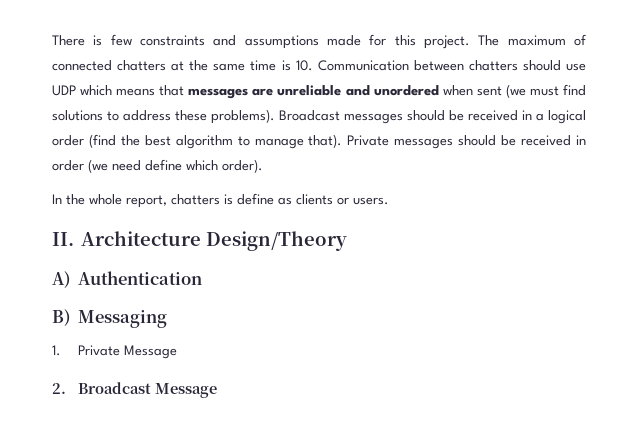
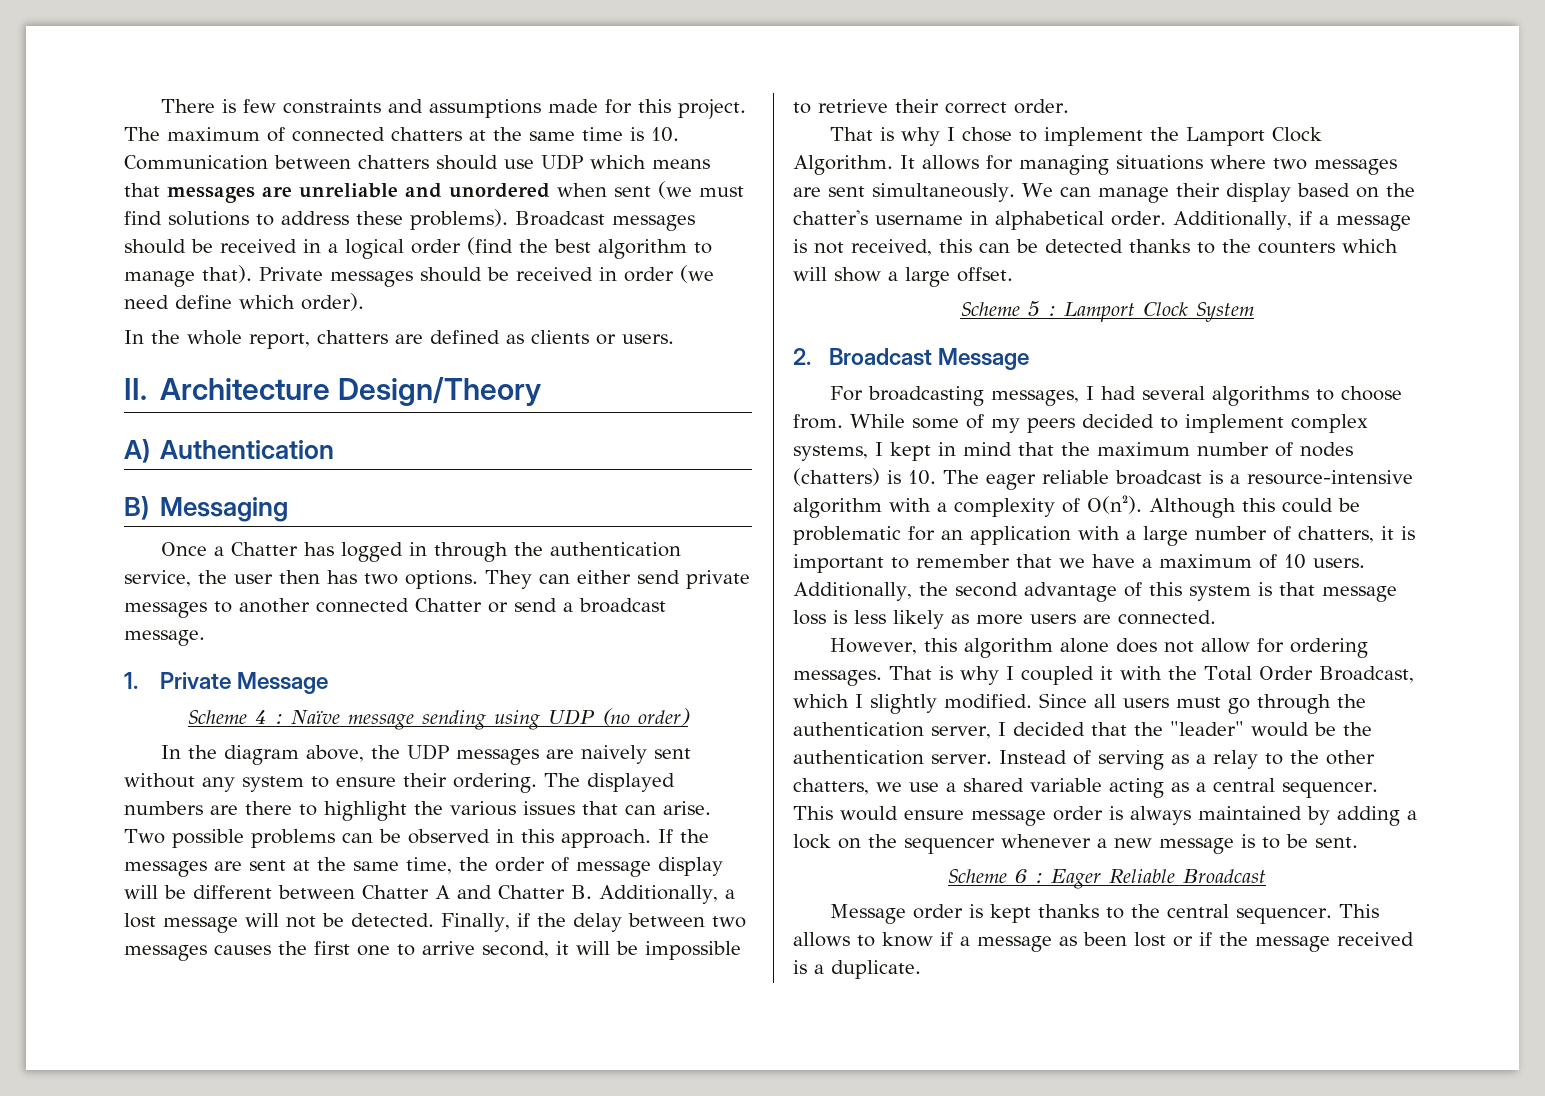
- In the whole report, chatters is define as clients or users.
+ In the whole report, chatters are defined as clients or users.
+ Once a Chatter has logged in through the authentication service, the user then has two options. They can either send private messages to another connected Chatter or send a broadcast message.
  1. Private Message
+ Scheme 4 : Naïve message sending using UDP (no order)
+ In the diagram above, the UDP messages are naively sent without any system to ensure their ordering. The displayed numbers are there to highlight the various issues that can arise. Two possible problems can be observed in this approach. If the messages are sent at the same time, the order of message display will be different between Chatter A and Chatter B. Additionally, a lost message will not be detected. Finally, if the delay between two messages causes the first one to arrive second, it will be impossible to retrieve their correct order.
+ That is why I chose to implement the Lamport Clock Algorithm. It allows for managing situations where two messages are sent simultaneously. We can manage their display based on the chatter's username in alphabetical order. Additionally, if a message is not received, this can be detected thanks to the counters which will show a large offset.
+ Scheme 5 : Lamport Clock System
  2. Broadcast Message
+ For broadcasting messages, I had several algorithms to choose from. While some of my peers decided to implement complex systems, I kept in mind that the maximum number of nodes (chatters) is 10. The eager reliable broadcast is a resource-intensive algorithm with a complexity of O(n²). Although this could be problematic for an application with a large number of chatters, it is important to remember that we have a maximum of 10 users. Additionally, the second advantage of this system is that message loss is less likely as more users are connected.
+ However, this algorithm alone does not allow for ordering messages. That is why I coupled it with the Total Order Broadcast, which I slightly modified. Since all users must go through the authentication server, I decided that the "leader" would be the authentication server. Instead of serving as a relay to the other chatters, we use a shared variable acting as a central sequencer. This would ensure message order is always maintained by adding a lock on the sequencer whenever a new message is to be sent.
+ Scheme 6 : Eager Reliable Broadcast
+ Message order is kept thanks to the central sequencer. This allows to know if a message as been lost or if the message received is a duplicate.

